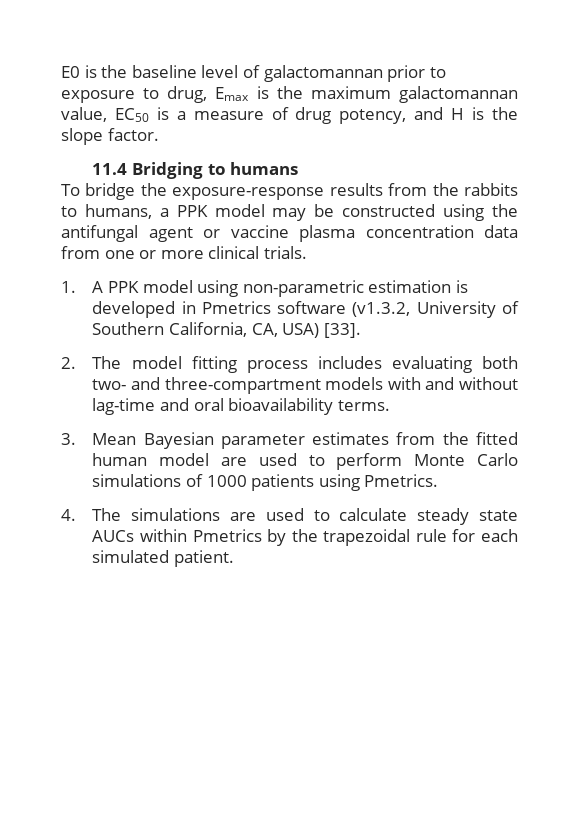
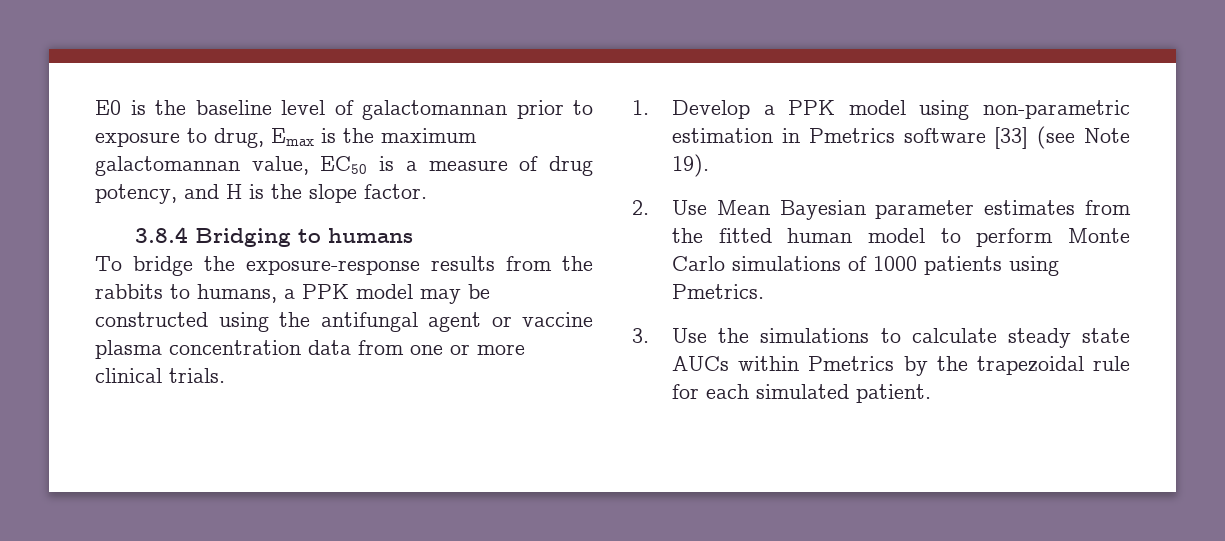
- 11.4 Bridging to humans
+ 3.8.4 Bridging to humans
- 1. A PPK model using non-parametric estimation is developed in Pmetrics software (v1.3.2, University of Southern California, CA, USA) [33].
- 2. The model fitting process includes evaluating both two- and three-compartment models with and without lag-time and oral bioavailability terms.
- 3. Mean Bayesian parameter estimates from the fitted human model are used to perform Monte Carlo simulations of 1000 patients using Pmetrics.
+ 1. Develop a PPK model using non-parametric estimation in Pmetrics software [33] (see Note 19).
+ 2. Use Mean Bayesian parameter estimates from the fitted human model to perform Monte Carlo simulations of 1000 patients using Pmetrics.
- 4. The simulations are used to calculate steady state AUCs within Pmetrics by the trapezoidal rule for each simulated patient.
+ 3. Use the simulations to calculate steady state AUCs within Pmetrics by the trapezoidal rule for each simulated patient.

